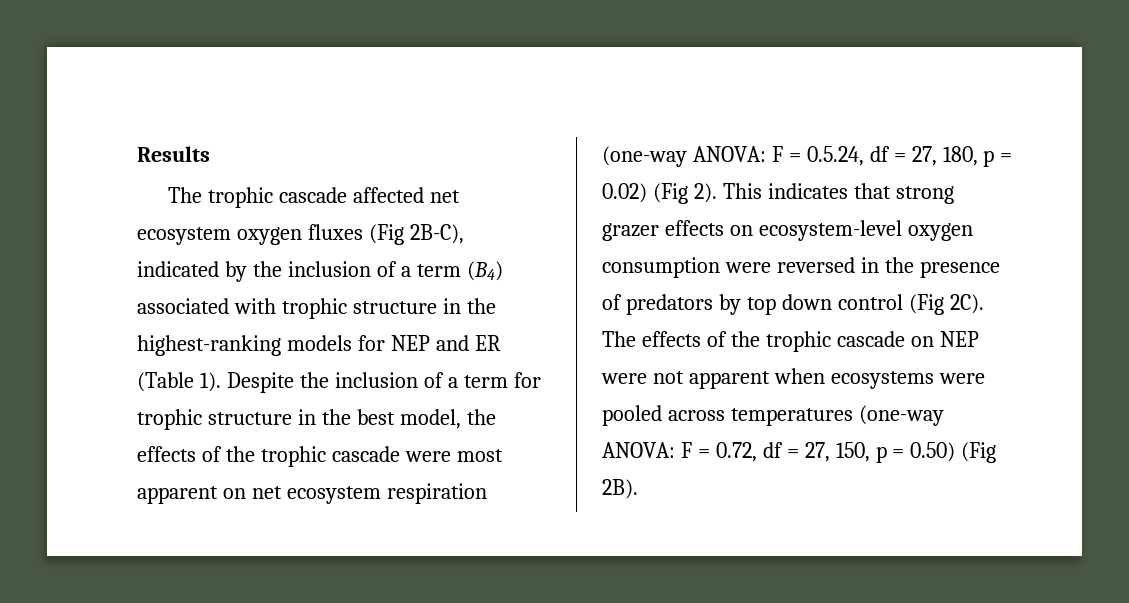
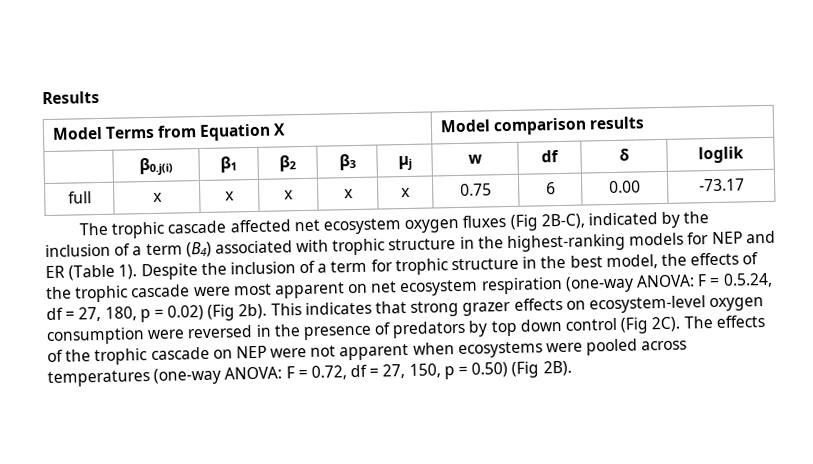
+ Model Terms from Equation X | Model comparison results
+ | β0.j(i) | β1 | β2 | β3 | μj | w | df | δ | loglik
+ full | x | x | x | x | x | 0.75 | 6 | 0.00 | -73.17
- Despite the inclusion of a term for trophic structure in the best model, the effects of the trophic cascade were most apparent on net ecosystem respiration (one-way ANOVA: F = 0.5.24, df = 27, 180, p = 0.02) (Fig 2).
+ Despite the inclusion of a term for trophic structure in the best model, the effects of the trophic cascade were most apparent on net ecosystem respiration (one-way ANOVA: F = 0.5.24, df = 27, 180, p = 0.02) (Fig 2b).

